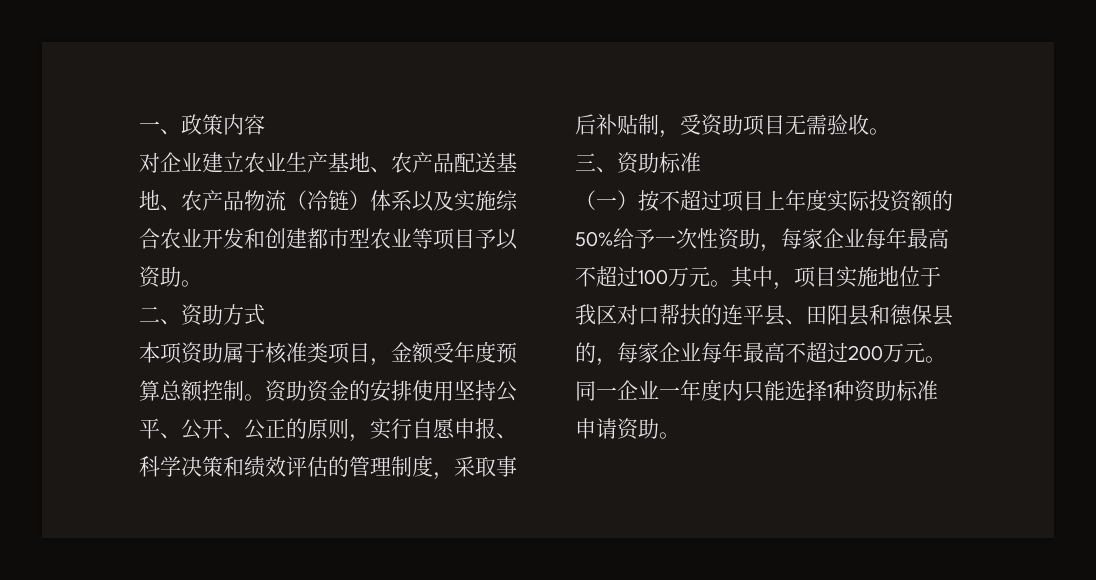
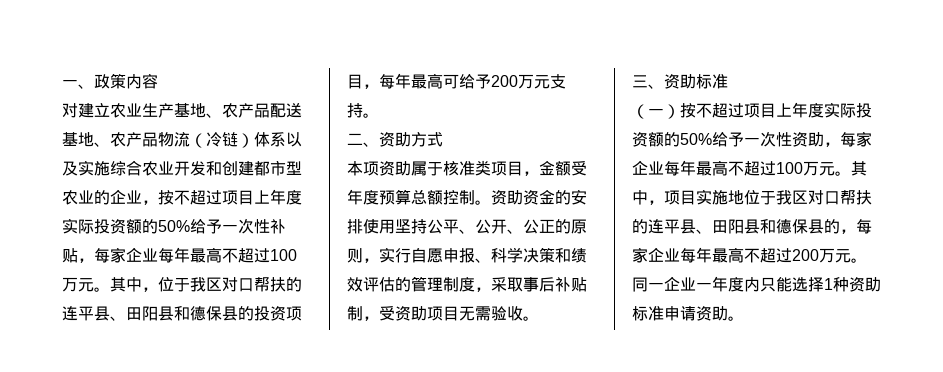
- 对企业建立农业生产基地、农产品配送基地、农产品物流（冷链）体系以及实施综合农业开发和创建都市型农业等项目予以资助。
+ 对建立农业生产基地、农产品配送基地、农产品物流（冷链）体系以及实施综合农业开发和创建都市型农业的企业，按不超过项目上年度实际投资额的50%给予一次性补贴，每家企业每年最高不超过100万元。其中，位于我区对口帮扶的连平县、田阳县和德保县的投资项目，每年最高可给予200万元支持。

